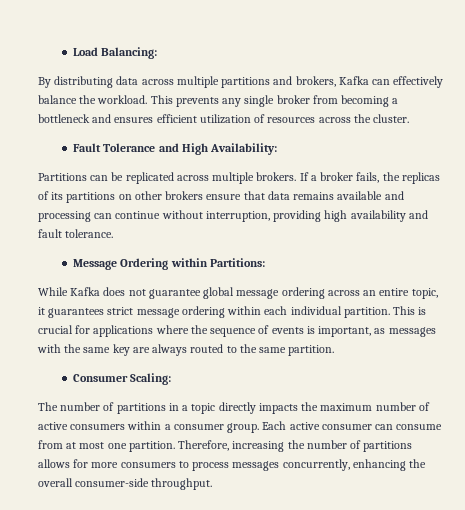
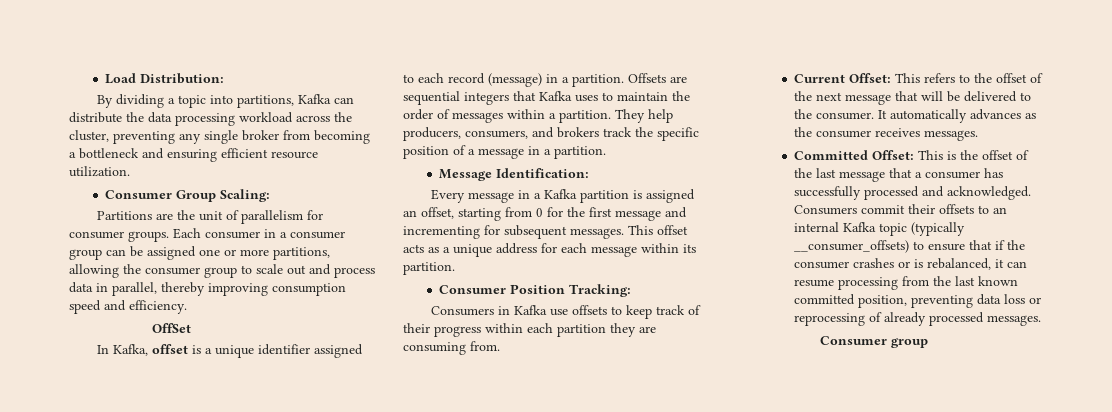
- Load Balancing:
+ Load Distribution:
- By distributing data across multiple partitions and brokers, Kafka can effectively balance the workload. This prevents any single broker from becoming a bottleneck and ensures efficient utilization of resources across the cluster.
- Fault Tolerance and High Availability:
- Partitions can be replicated across multiple brokers. If a broker fails, the replicas of its partitions on other brokers ensure that data remains available and processing can continue without interruption, providing high availability and fault tolerance.
- Message Ordering within Partitions:
- While Kafka does not guarantee global message ordering across an entire topic, it guarantees strict message ordering within each individual partition. This is crucial for applications where the sequence of events is important, as messages with the same key are always routed to the same partition.
- Consumer Scaling:
- The number of partitions in a topic directly impacts the maximum number of active consumers within a consumer group. Each active consumer can consume from at most one partition. Therefore, increasing the number of partitions allows for more consumers to process messages concurrently, enhancing the overall consumer-side throughput.
+ By dividing a topic into partitions, Kafka can distribute the data processing workload across the cluster, preventing any single broker from becoming a bottleneck and ensuring efficient resource utilization.
+ Consumer Group Scaling:
+ Partitions are the unit of parallelism for consumer groups. Each consumer in a consumer group can be assigned one or more partitions, allowing the consumer group to scale out and process data in parallel, thereby improving consumption speed and efficiency.
+ OffSet
+ In Kafka, offset is a unique identifier assigned to each record (message) in a partition. Offsets are sequential integers that Kafka uses to maintain the order of messages within a partition. They help producers, consumers, and brokers track the specific position of a message in a partition.
+ Message Identification:
+ Every message in a Kafka partition is assigned an offset, starting from 0 for the first message and incrementing for subsequent messages. This offset acts as a unique address for each message within its partition.
+ Consumer Position Tracking:
+ Consumers in Kafka use offsets to keep track of their progress within each partition they are consuming from.
+ Current Offset: This refers to the offset of the next message that will be delivered to the consumer. It automatically advances as the consumer receives messages.
+ Committed Offset: This is the offset of the last message that a consumer has successfully processed and acknowledged. Consumers commit their offsets to an internal Kafka topic (typically __consumer_offsets) to ensure that if the consumer crashes or is rebalanced, it can resume processing from the last known committed position, preventing data loss or reprocessing of already processed messages.
+ Consumer group

